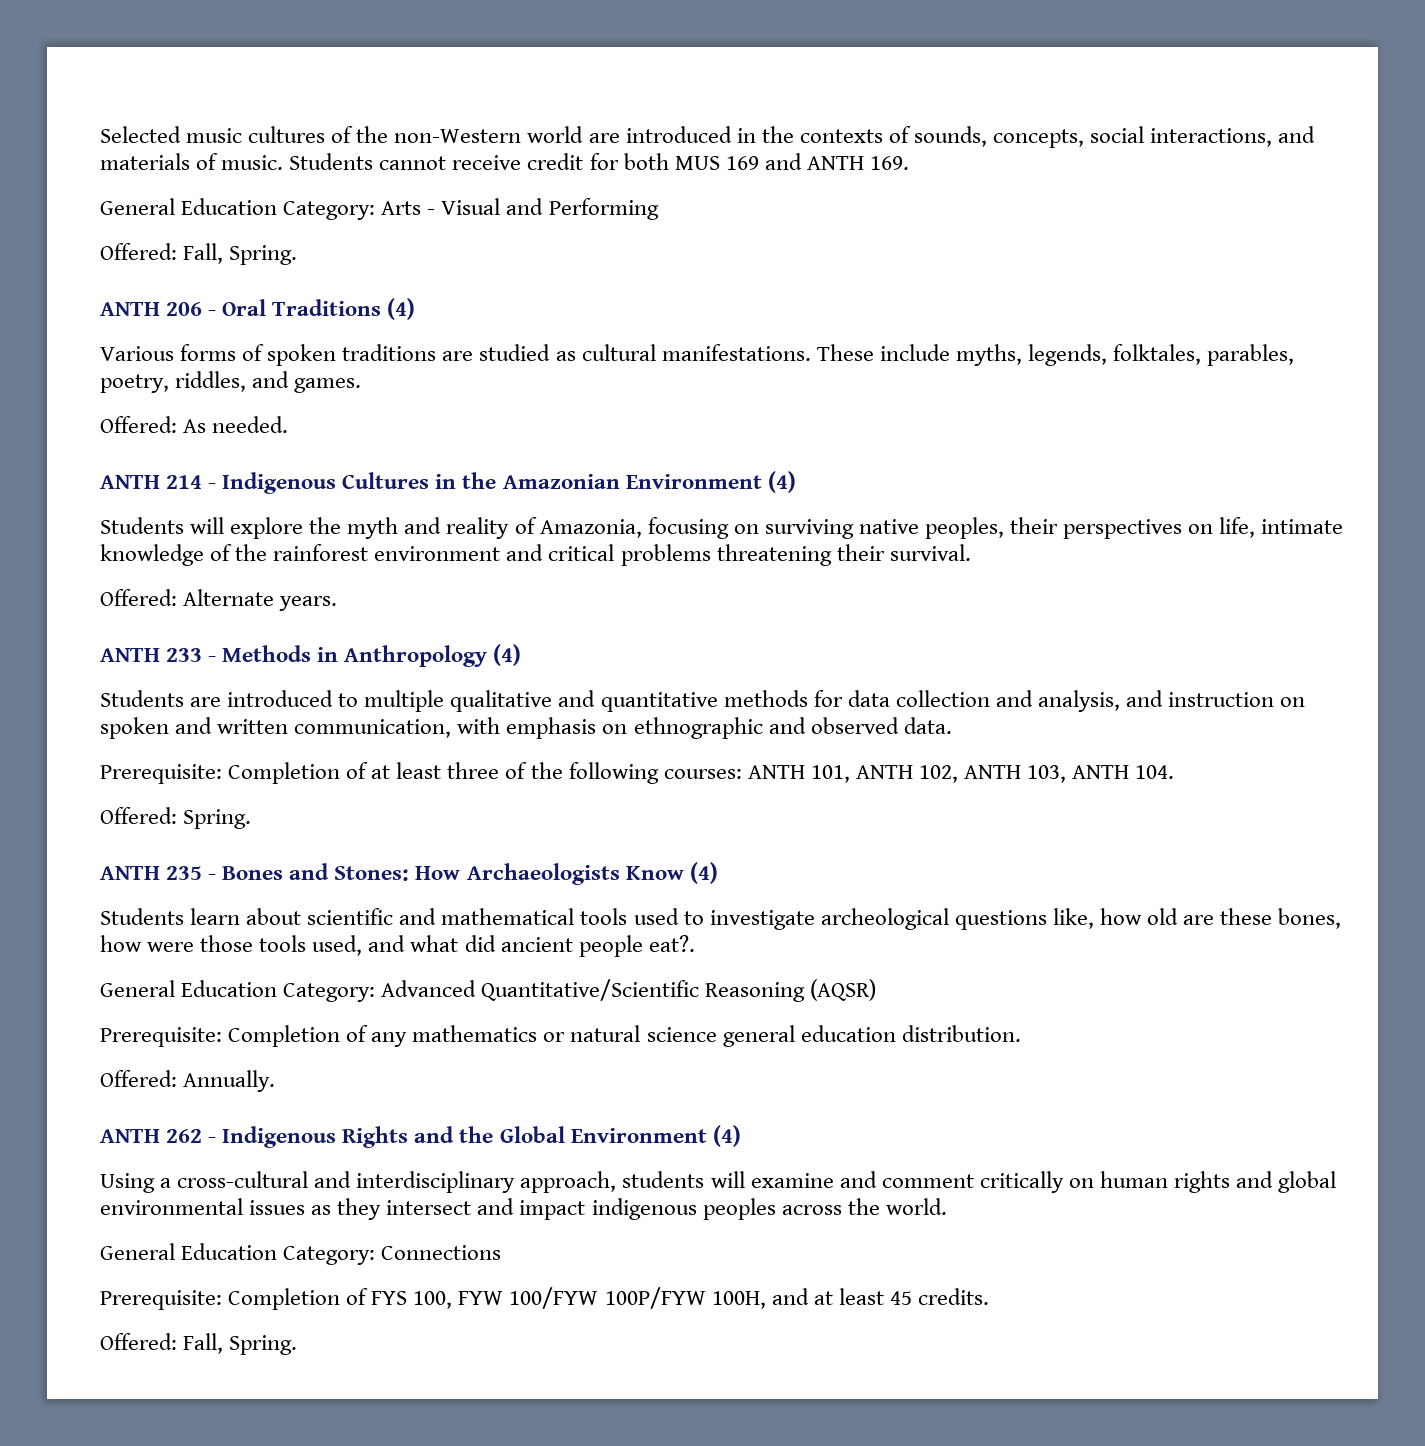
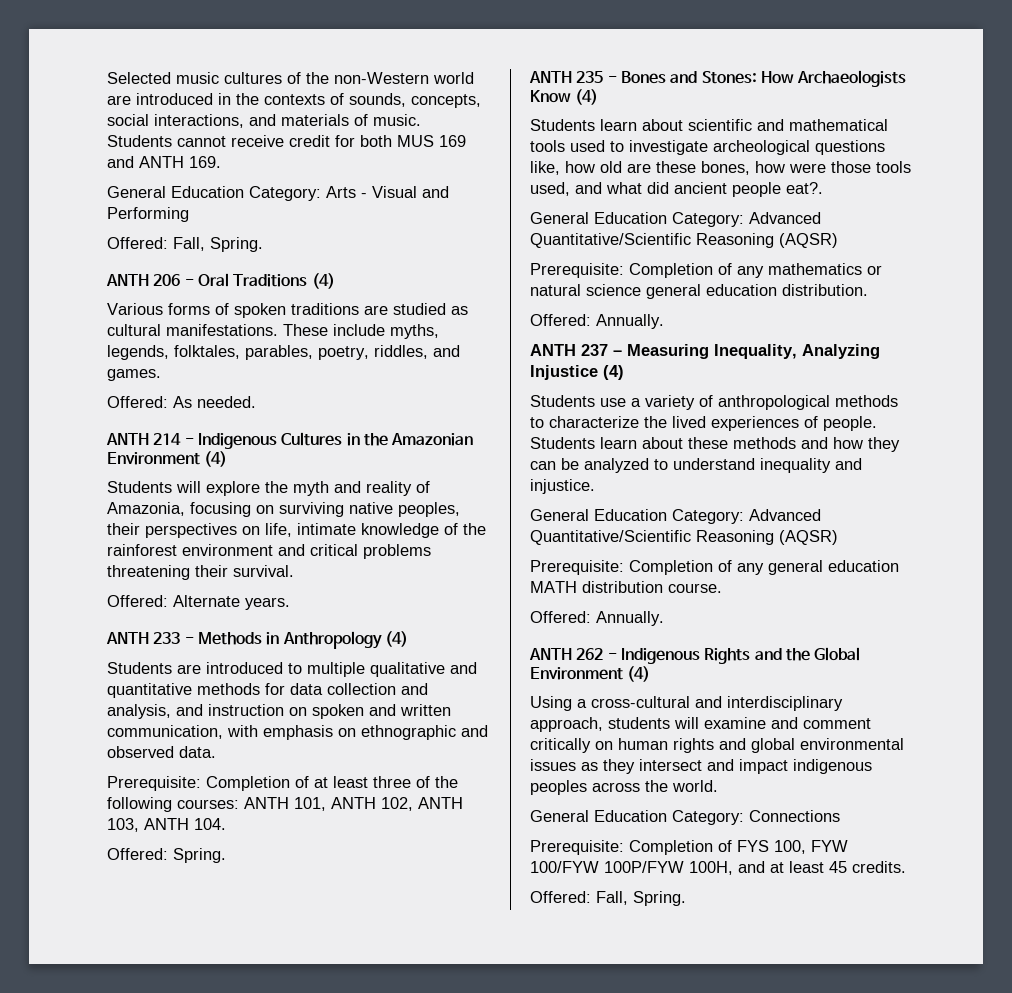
+ ANTH 237 – Measuring Inequality, Analyzing Injustice (4)
+ Students use a variety of anthropological methods to characterize the lived experiences of people. Students learn about these methods and how they can be analyzed to understand inequality and injustice.
+ General Education Category: Advanced Quantitative/Scientific Reasoning (AQSR)
+ Prerequisite: Completion of any general education MATH distribution course.
+ Offered: Annually.

